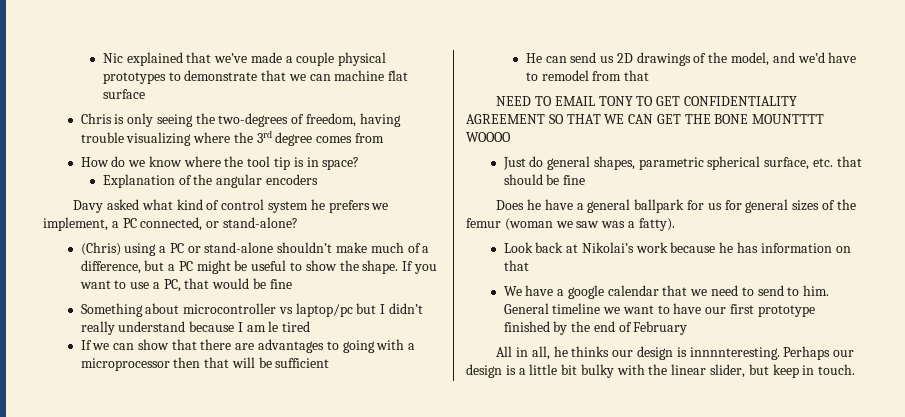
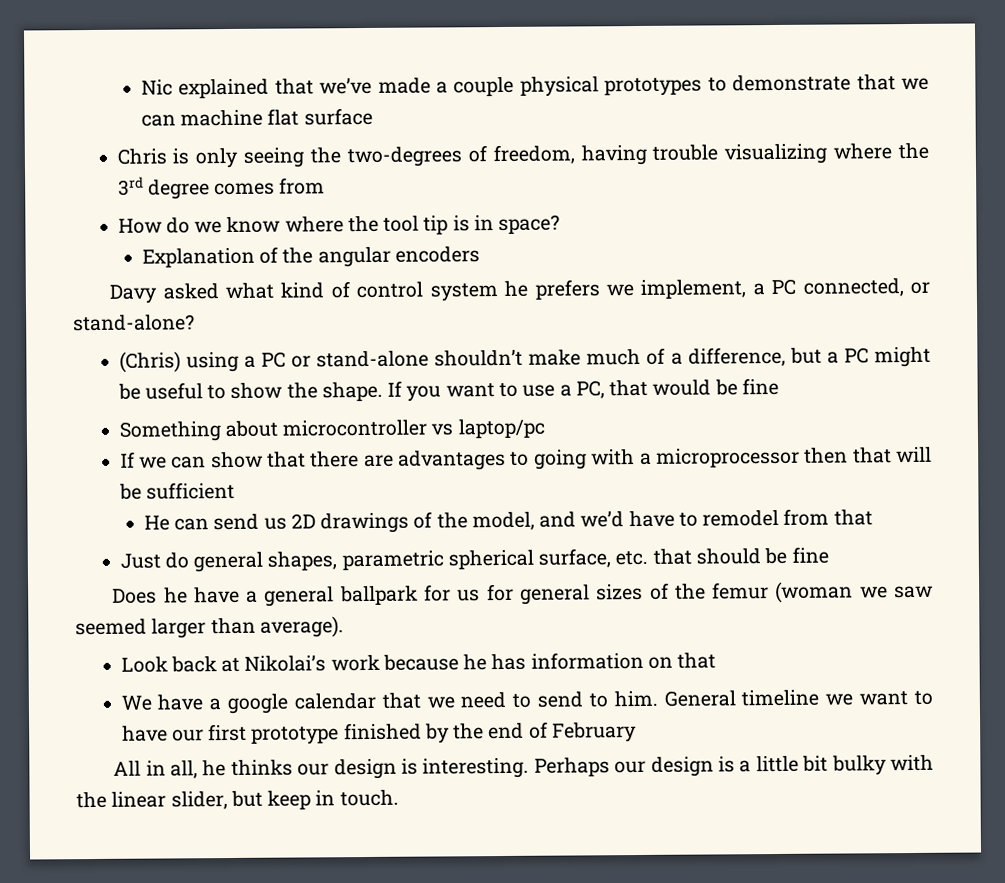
- Something about microcontroller vs laptop/pc but I didn’t really understand because I am le tired
+ Something about microcontroller vs laptop/pc
- NEED TO EMAIL TONY TO GET CONFIDENTIALITY AGREEMENT SO THAT WE CAN GET THE BONE MOUNTTTT WOOOO
- Does he have a general ballpark for us for general sizes of the femur (woman we saw was a fatty).
+ Does he have a general ballpark for us for general sizes of the femur (woman we saw seemed larger than average).
- All in all, he thinks our design is innnnteresting.
+ All in all, he thinks our design is interesting.

